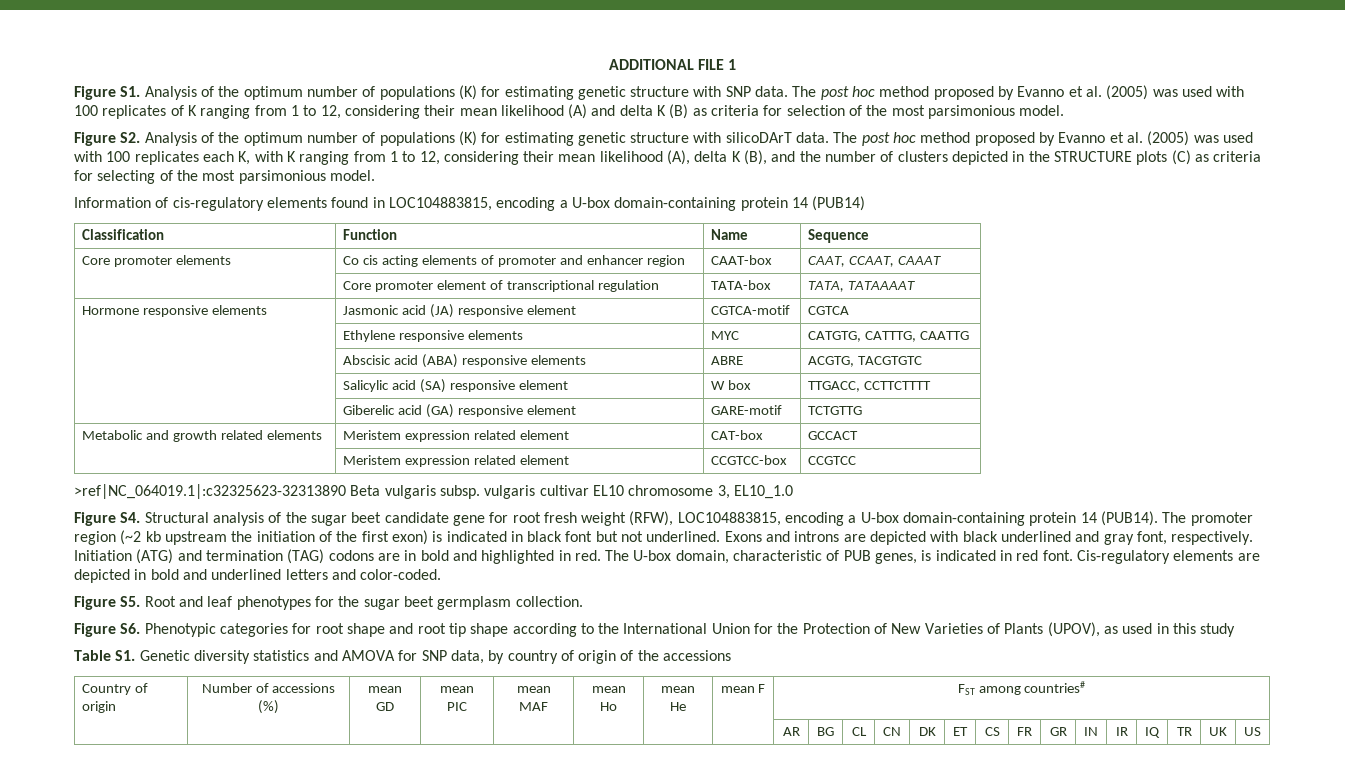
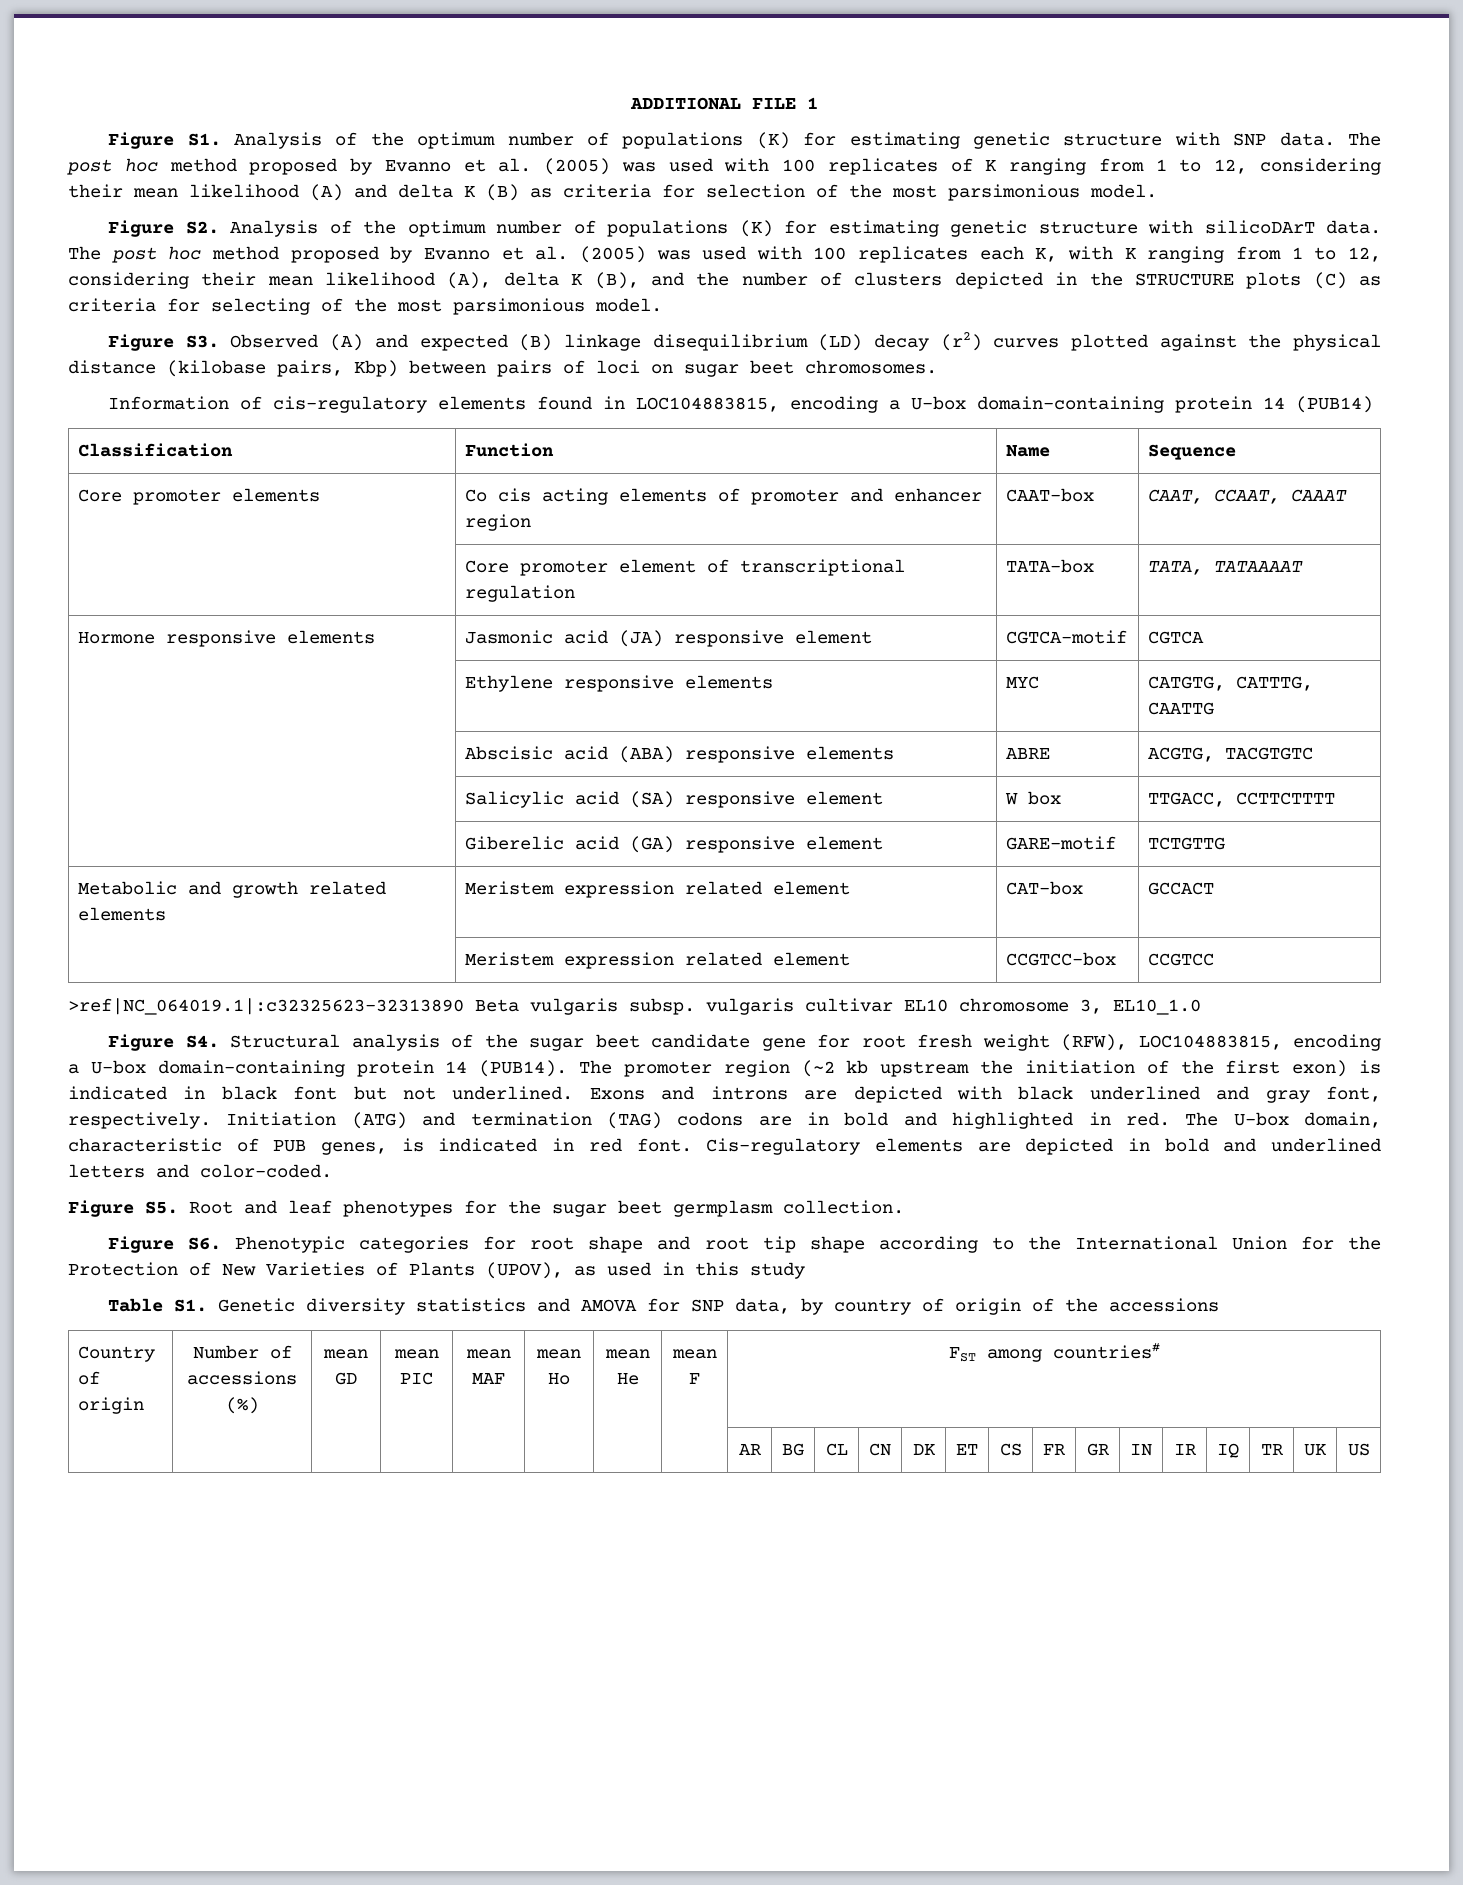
+ Figure S3. Observed (A) and expected (B) linkage disequilibrium (LD) decay (r2) curves plotted against the physical distance (kilobase pairs, Kbp) between pairs of loci on sugar beet chromosomes.

